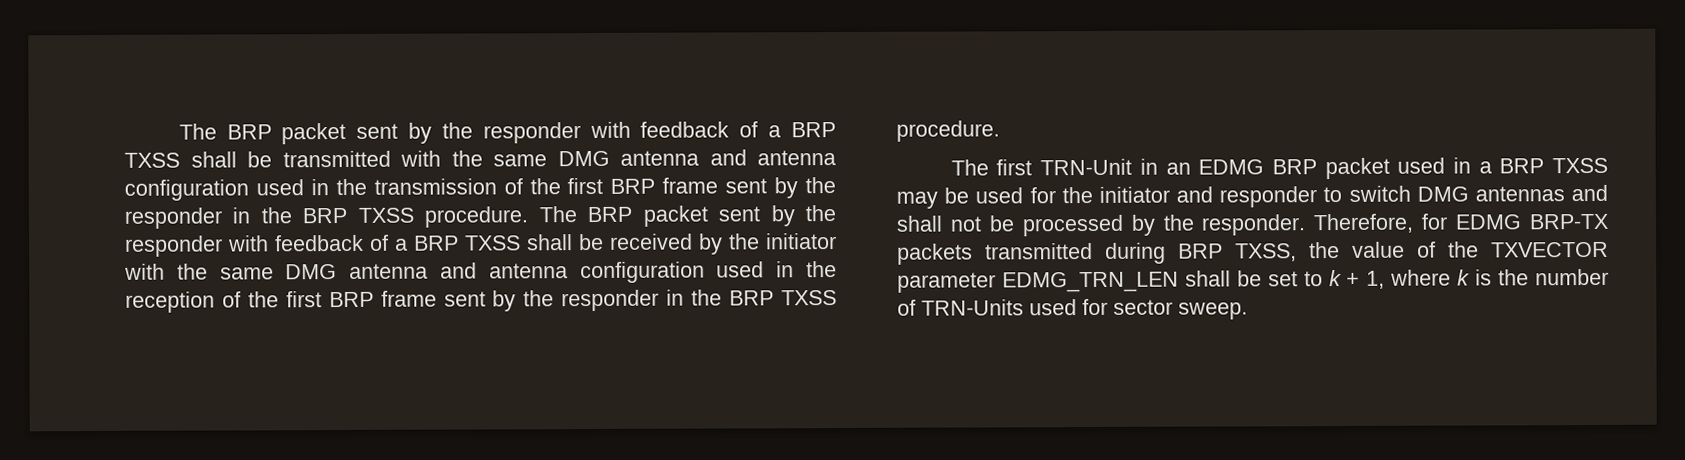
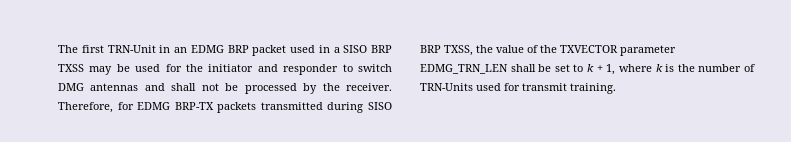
- The BRP packet sent by the responder with feedback of a BRP TXSS shall be transmitted with the same DMG antenna and antenna configuration used in the transmission of the first BRP frame sent by the responder in the BRP TXSS procedure. The BRP packet sent by the responder with feedback of a BRP TXSS shall be received by the initiator with the same DMG antenna and antenna configuration used in the reception of the first BRP frame sent by the responder in the BRP TXSS procedure.
- The first TRN-Unit in an EDMG BRP packet used in a BRP TXSS may be used for the initiator and responder to switch DMG antennas and shall not be processed by the responder.
+ The first TRN-Unit in an EDMG BRP packet used in a SISO BRP TXSS may be used for the initiator and responder to switch DMG antennas and shall not be processed by the receiver.
- Therefore, for EDMG BRP-TX packets transmitted during BRP TXSS, the value of the TXVECTOR parameter EDMG_TRN_LEN shall be set to k + 1, where k is the number of TRN-Units used for sector sweep.
+ Therefore, for EDMG BRP-TX packets transmitted during SISO BRP TXSS, the value of the TXVECTOR parameter EDMG_TRN_LEN shall be set to k + 1, where k is the number of TRN-Units used for transmit training.

